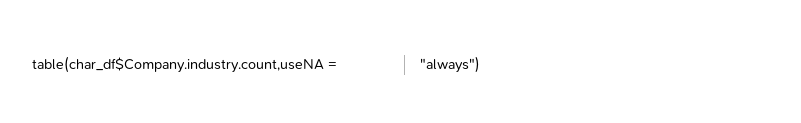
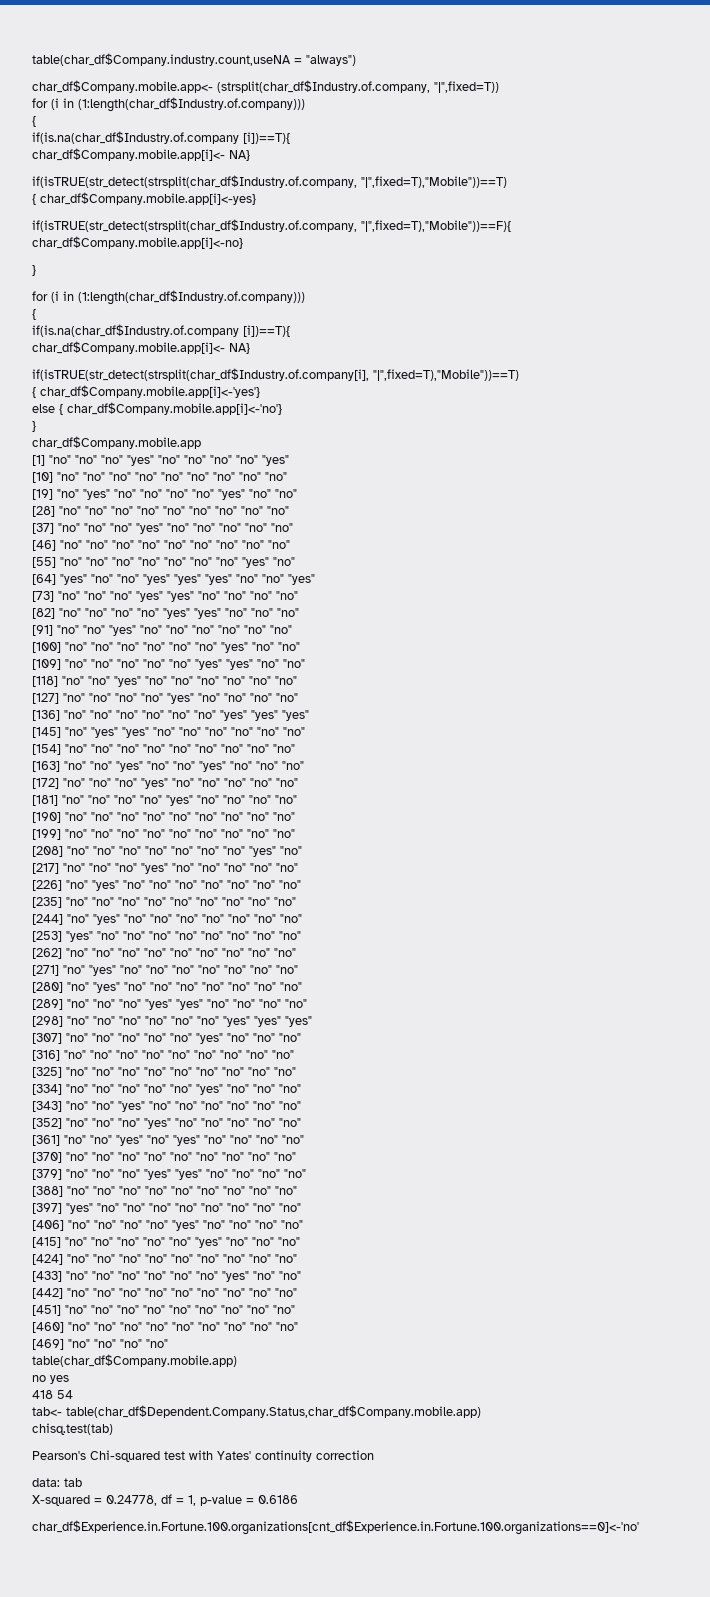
+ char_df$Company.mobile.app<- (strsplit(char_df$Industry.of.company, "|",fixed=T))
+ for (i in (1:length(char_df$Industry.of.company)))
+ {
+ if(is.na(char_df$Industry.of.company [i])==T){
+ char_df$Company.mobile.app[i]<- NA}
+ if(isTRUE(str_detect(strsplit(char_df$Industry.of.company, "|",fixed=T),"Mobile"))==T)
+ { char_df$Company.mobile.app[i]<-yes}
+ if(isTRUE(str_detect(strsplit(char_df$Industry.of.company, "|",fixed=T),"Mobile"))==F){ char_df$Company.mobile.app[i]<-no}
+ }
+ for (i in (1:length(char_df$Industry.of.company)))
+ {
+ if(is.na(char_df$Industry.of.company [i])==T){
+ char_df$Company.mobile.app[i]<- NA}
+ if(isTRUE(str_detect(strsplit(char_df$Industry.of.company[i], "|",fixed=T),"Mobile"))==T)
+ { char_df$Company.mobile.app[i]<-'yes'}
+ else { char_df$Company.mobile.app[i]<-'no'}
+ }
+ char_df$Company.mobile.app
+ [1] "no" "no" "no" "yes" "no" "no" "no" "no" "yes"
+ [10] "no" "no" "no" "no" "no" "no" "no" "no" "no"
+ [19] "no" "yes" "no" "no" "no" "no" "yes" "no" "no"
+ [28] "no" "no" "no" "no" "no" "no" "no" "no" "no"
+ [37] "no" "no" "no" "yes" "no" "no" "no" "no" "no"
+ [46] "no" "no" "no" "no" "no" "no" "no" "no" "no"
+ [55] "no" "no" "no" "no" "no" "no" "no" "yes" "no"
+ [64] "yes" "no" "no" "yes" "yes" "yes" "no" "no" "yes"
+ [73] "no" "no" "no" "yes" "yes" "no" "no" "no" "no"
+ [82] "no" "no" "no" "no" "yes" "yes" "no" "no" "no"
+ [91] "no" "no" "yes" "no" "no" "no" "no" "no" "no"
+ [100] "no" "no" "no" "no" "no" "no" "yes" "no" "no"
+ [109] "no" "no" "no" "no" "no" "yes" "yes" "no" "no"
+ [118] "no" "no" "yes" "no" "no" "no" "no" "no" "no"
+ [127] "no" "no" "no" "no" "yes" "no" "no" "no" "no"
+ [136] "no" "no" "no" "no" "no" "no" "yes" "yes" "yes"
+ [145] "no" "yes" "yes" "no" "no" "no" "no" "no" "no"
+ [154] "no" "no" "no" "no" "no" "no" "no" "no" "no"
+ [163] "no" "no" "yes" "no" "no" "yes" "no" "no" "no"
+ [172] "no" "no" "no" "yes" "no" "no" "no" "no" "no"
+ [181] "no" "no" "no" "no" "yes" "no" "no" "no" "no"
+ [190] "no" "no" "no" "no" "no" "no" "no" "no" "no"
+ [199] "no" "no" "no" "no" "no" "no" "no" "no" "no"
+ [208] "no" "no" "no" "no" "no" "no" "no" "yes" "no"
+ [217] "no" "no" "no" "yes" "no" "no" "no" "no" "no"
+ [226] "no" "yes" "no" "no" "no" "no" "no" "no" "no"
+ [235] "no" "no" "no" "no" "no" "no" "no" "no" "no"
+ [244] "no" "yes" "no" "no" "no" "no" "no" "no" "no"
+ [253] "yes" "no" "no" "no" "no" "no" "no" "no" "no"
+ [262] "no" "no" "no" "no" "no" "no" "no" "no" "no"
+ [271] "no" "yes" "no" "no" "no" "no" "no" "no" "no"
+ [280] "no" "yes" "no" "no" "no" "no" "no" "no" "no"
+ [289] "no" "no" "no" "yes" "yes" "no" "no" "no" "no"
+ [298] "no" "no" "no" "no" "no" "no" "yes" "yes" "yes"
+ [307] "no" "no" "no" "no" "no" "yes" "no" "no" "no"
+ [316] "no" "no" "no" "no" "no" "no" "no" "no" "no"
+ [325] "no" "no" "no" "no" "no" "no" "no" "no" "no"
+ [334] "no" "no" "no" "no" "no" "yes" "no" "no" "no"
+ [343] "no" "no" "yes" "no" "no" "no" "no" "no" "no"
+ [352] "no" "no" "no" "yes" "no" "no" "no" "no" "no"
+ [361] "no" "no" "yes" "no" "yes" "no" "no" "no" "no"
+ [370] "no" "no" "no" "no" "no" "no" "no" "no" "no"
+ [379] "no" "no" "no" "yes" "yes" "no" "no" "no" "no"
+ [388] "no" "no" "no" "no" "no" "no" "no" "no" "no"
+ [397] "yes" "no" "no" "no" "no" "no" "no" "no" "no"
+ [406] "no" "no" "no" "no" "yes" "no" "no" "no" "no"
+ [415] "no" "no" "no" "no" "no" "yes" "no" "no" "no"
+ [424] "no" "no" "no" "no" "no" "no" "no" "no" "no"
+ [433] "no" "no" "no" "no" "no" "no" "yes" "no" "no"
+ [442] "no" "no" "no" "no" "no" "no" "no" "no" "no"
+ [451] "no" "no" "no" "no" "no" "no" "no" "no" "no"
+ [460] "no" "no" "no" "no" "no" "no" "no" "no" "no"
+ [469] "no" "no" "no" "no"
+ table(char_df$Company.mobile.app)
+ no yes
+ 418 54
+ tab<- table(char_df$Dependent.Company.Status,char_df$Company.mobile.app)
+ chisq.test(tab)
+ Pearson's Chi-squared test with Yates' continuity correction
+ data: tab
+ X-squared = 0.24778, df = 1, p-value = 0.6186
+ char_df$Experience.in.Fortune.100.organizations[cnt_df$Experience.in.Fortune.100.organizations==0]<-'no'

